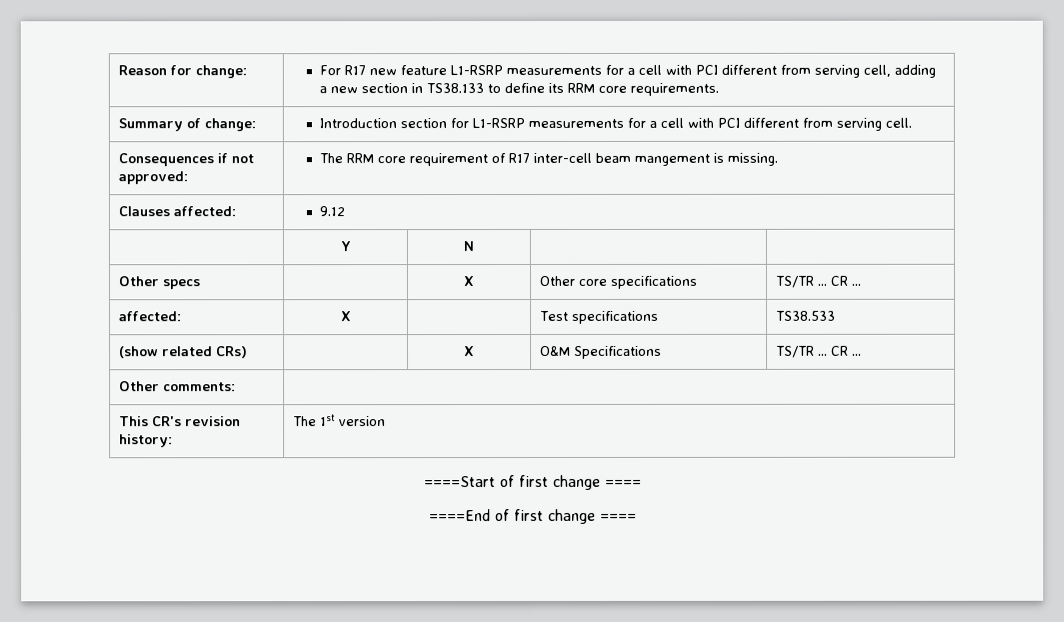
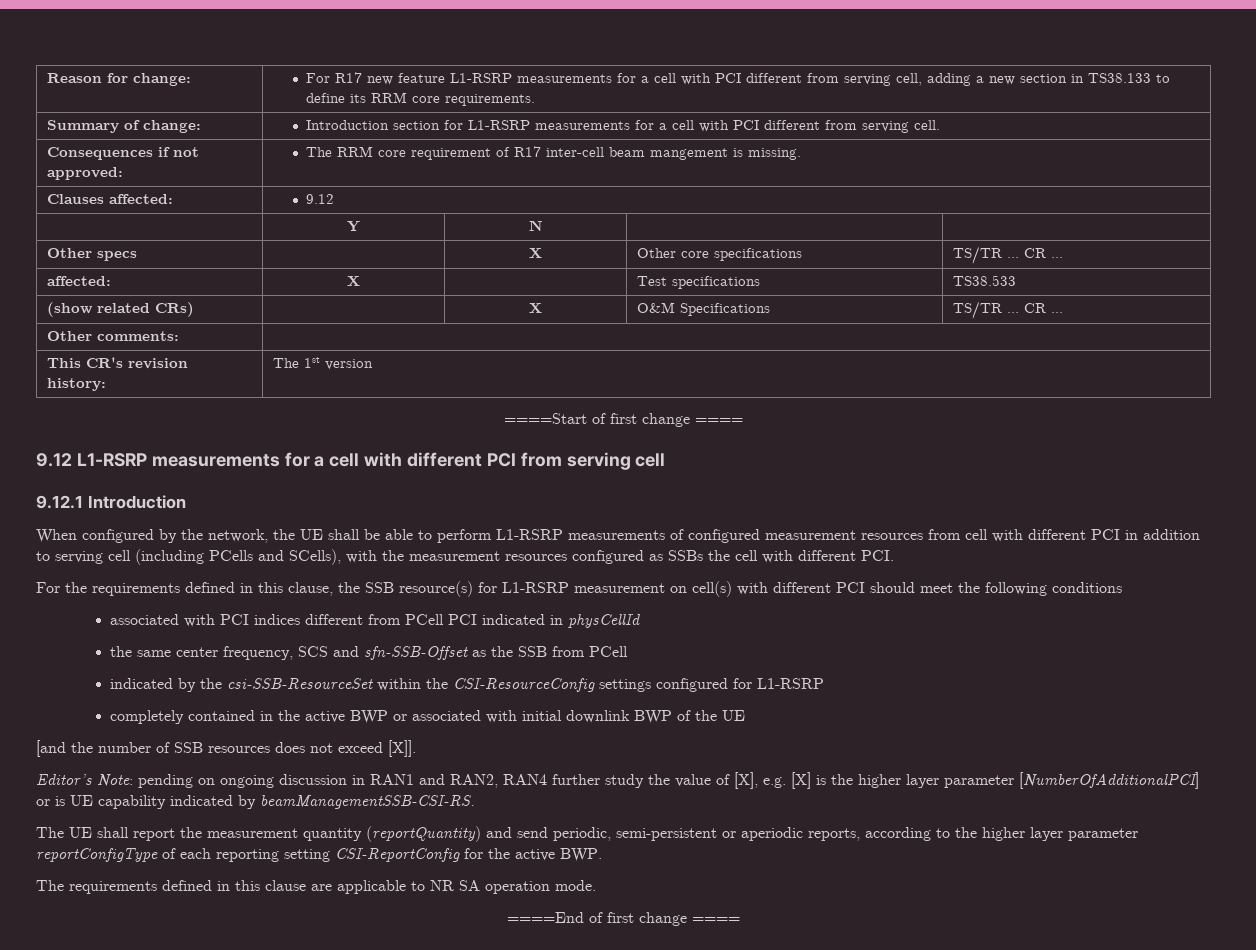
+ 9.12 L1-RSRP measurements for a cell with different PCI from serving cell
+ 9.12.1 Introduction
+ When configured by the network, the UE shall be able to perform L1-RSRP measurements of configured measurement resources from cell with different PCI in addition to serving cell (including PCells and SCells), with the measurement resources configured as SSBs the cell with different PCI.
+ For the requirements defined in this clause, the SSB resource(s) for L1-RSRP measurement on cell(s) with different PCI should meet the following conditions
+ associated with PCI indices different from PCell PCI indicated in physCellId
+ the same center frequency, SCS and sfn-SSB-Offset as the SSB from PCell
+ indicated by the csi-SSB-ResourceSet within the CSI-ResourceConfig settings configured for L1-RSRP
+ completely contained in the active BWP or associated with initial downlink BWP of the UE
+ [and the number of SSB resources does not exceed [X]].
+ Editor’s Note: pending on ongoing discussion in RAN1 and RAN2, RAN4 further study the value of [X], e.g. [X] is the higher layer parameter [NumberOfAdditionalPCI] or is UE capability indicated by beamManagementSSB-CSI-RS.
+ The UE shall report the measurement quantity (reportQuantity) and send periodic, semi-persistent or aperiodic reports, according to the higher layer parameter reportConfigType of each reporting setting CSI-ReportConfig for the active BWP.
+ The requirements defined in this clause are applicable to NR SA operation mode.

